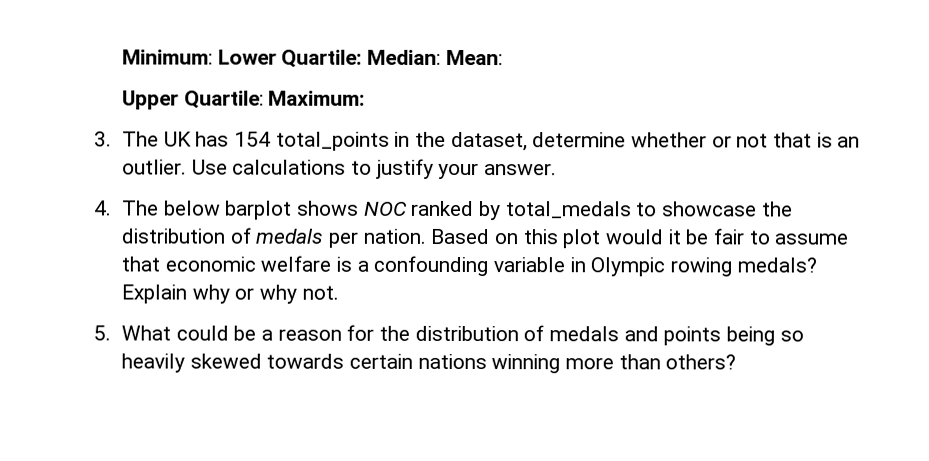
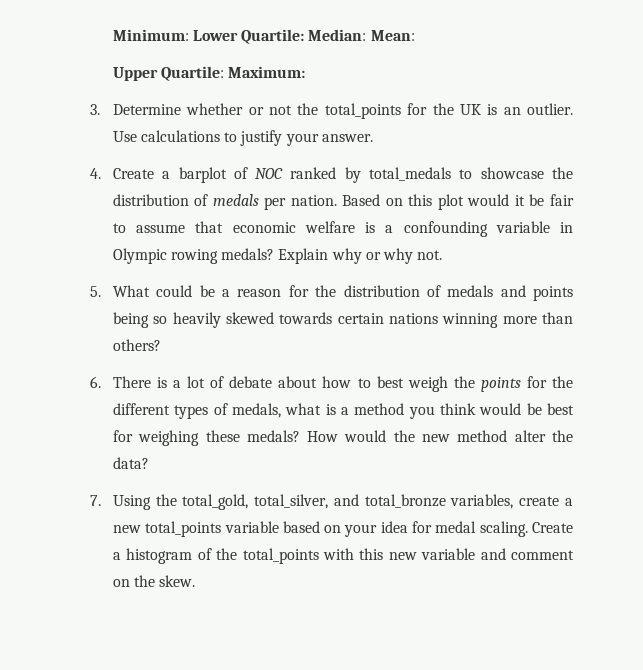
- 3. The UK has 154 total_points in the dataset, determine whether or not that is an outlier.
+ 3. Determine whether or not the total_points for the UK is an outlier.
- 4. The below barplot shows NOC ranked by total_medals to showcase the distribution of medals per nation.
+ 4. Create a barplot of NOC ranked by total_medals to showcase the distribution of medals per nation.
+ 6. There is a lot of debate about how to best weigh the points for the different types of medals, what is a method you think would be best for weighing these medals? How would the new method alter the data?
+ 7. Using the total_gold, total_silver, and total_bronze variables, create a new total_points variable based on your idea for medal scaling. Create a histogram of the total_points with this new variable and comment on the skew.

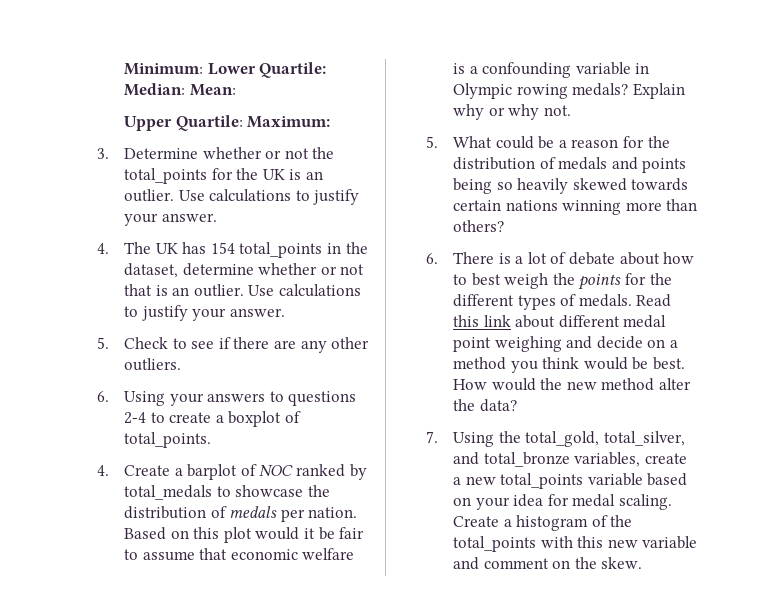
+ 4. The UK has 154 total_points in the dataset, determine whether or not that is an outlier. Use calculations to justify your answer.
+ 5. Check to see if there are any other outliers.
+ 6. Using your answers to questions 2-4 to create a boxplot of total_points.
- 6. There is a lot of debate about how to best weigh the points for the different types of medals, what is a method you think would be best for weighing these medals?
+ 6. There is a lot of debate about how to best weigh the points for the different types of medals. Read this link about different medal point weighing and decide on a method you think would be best.

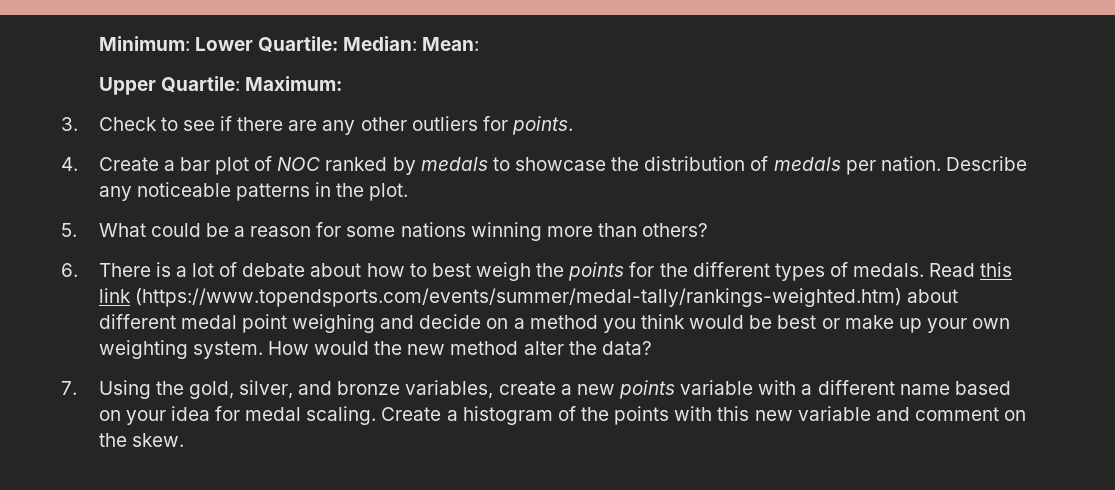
- 3. Determine whether or not the total_points for the UK is an outlier. Use calculations to justify your answer.
- 4. The UK has 154 total_points in the dataset, determine whether or not that is an outlier. Use calculations to justify your answer.
- 5. Check to see if there are any other outliers.
- 6. Using your answers to questions 2-4 to create a boxplot of total_points.
+ 3. Check to see if there are any other outliers for points.
- 4. Create a barplot of NOC ranked by total_medals to showcase the distribution of medals per nation.
+ 4. Create a bar plot of NOC ranked by medals to showcase the distribution of medals per nation.
- Based on this plot would it be fair to assume that economic welfare is a confounding variable in Olympic rowing medals? Explain why or why not.
+ Describe any noticeable patterns in the plot.
- 5. What could be a reason for the distribution of medals and points being so heavily skewed towards certain nations winning more than others?
+ 5. What could be a reason for some nations winning more than others?
- Read this link about different medal point weighing and decide on a method you think would be best.
+ Read this link (https://www.topendsports.com/events/summer/medal-tally/rankings-weighted.htm) about different medal point weighing and decide on a method you think would be best or make up your own weighting system.
- 7. Using the total_gold, total_silver, and total_bronze variables, create a new total_points variable based on your idea for medal scaling.
+ 7. Using the gold, silver, and bronze variables, create a new points variable with a different name based on your idea for medal scaling.
- Create a histogram of the total_points with this new variable and comment on the skew.
+ Create a histogram of the points with this new variable and comment on the skew.

